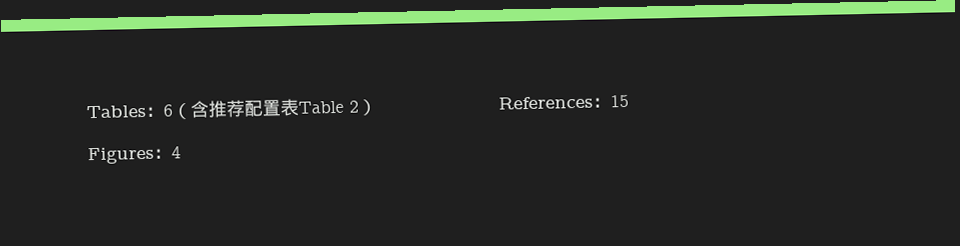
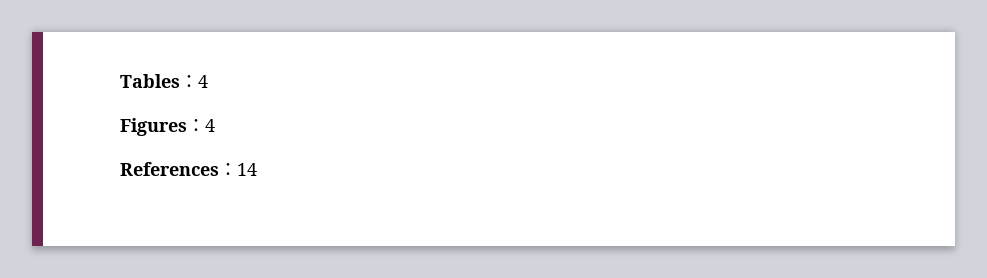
- Tables：6（含推荐配置表Table 2）
+ Tables：4
- References：15
+ References：14

